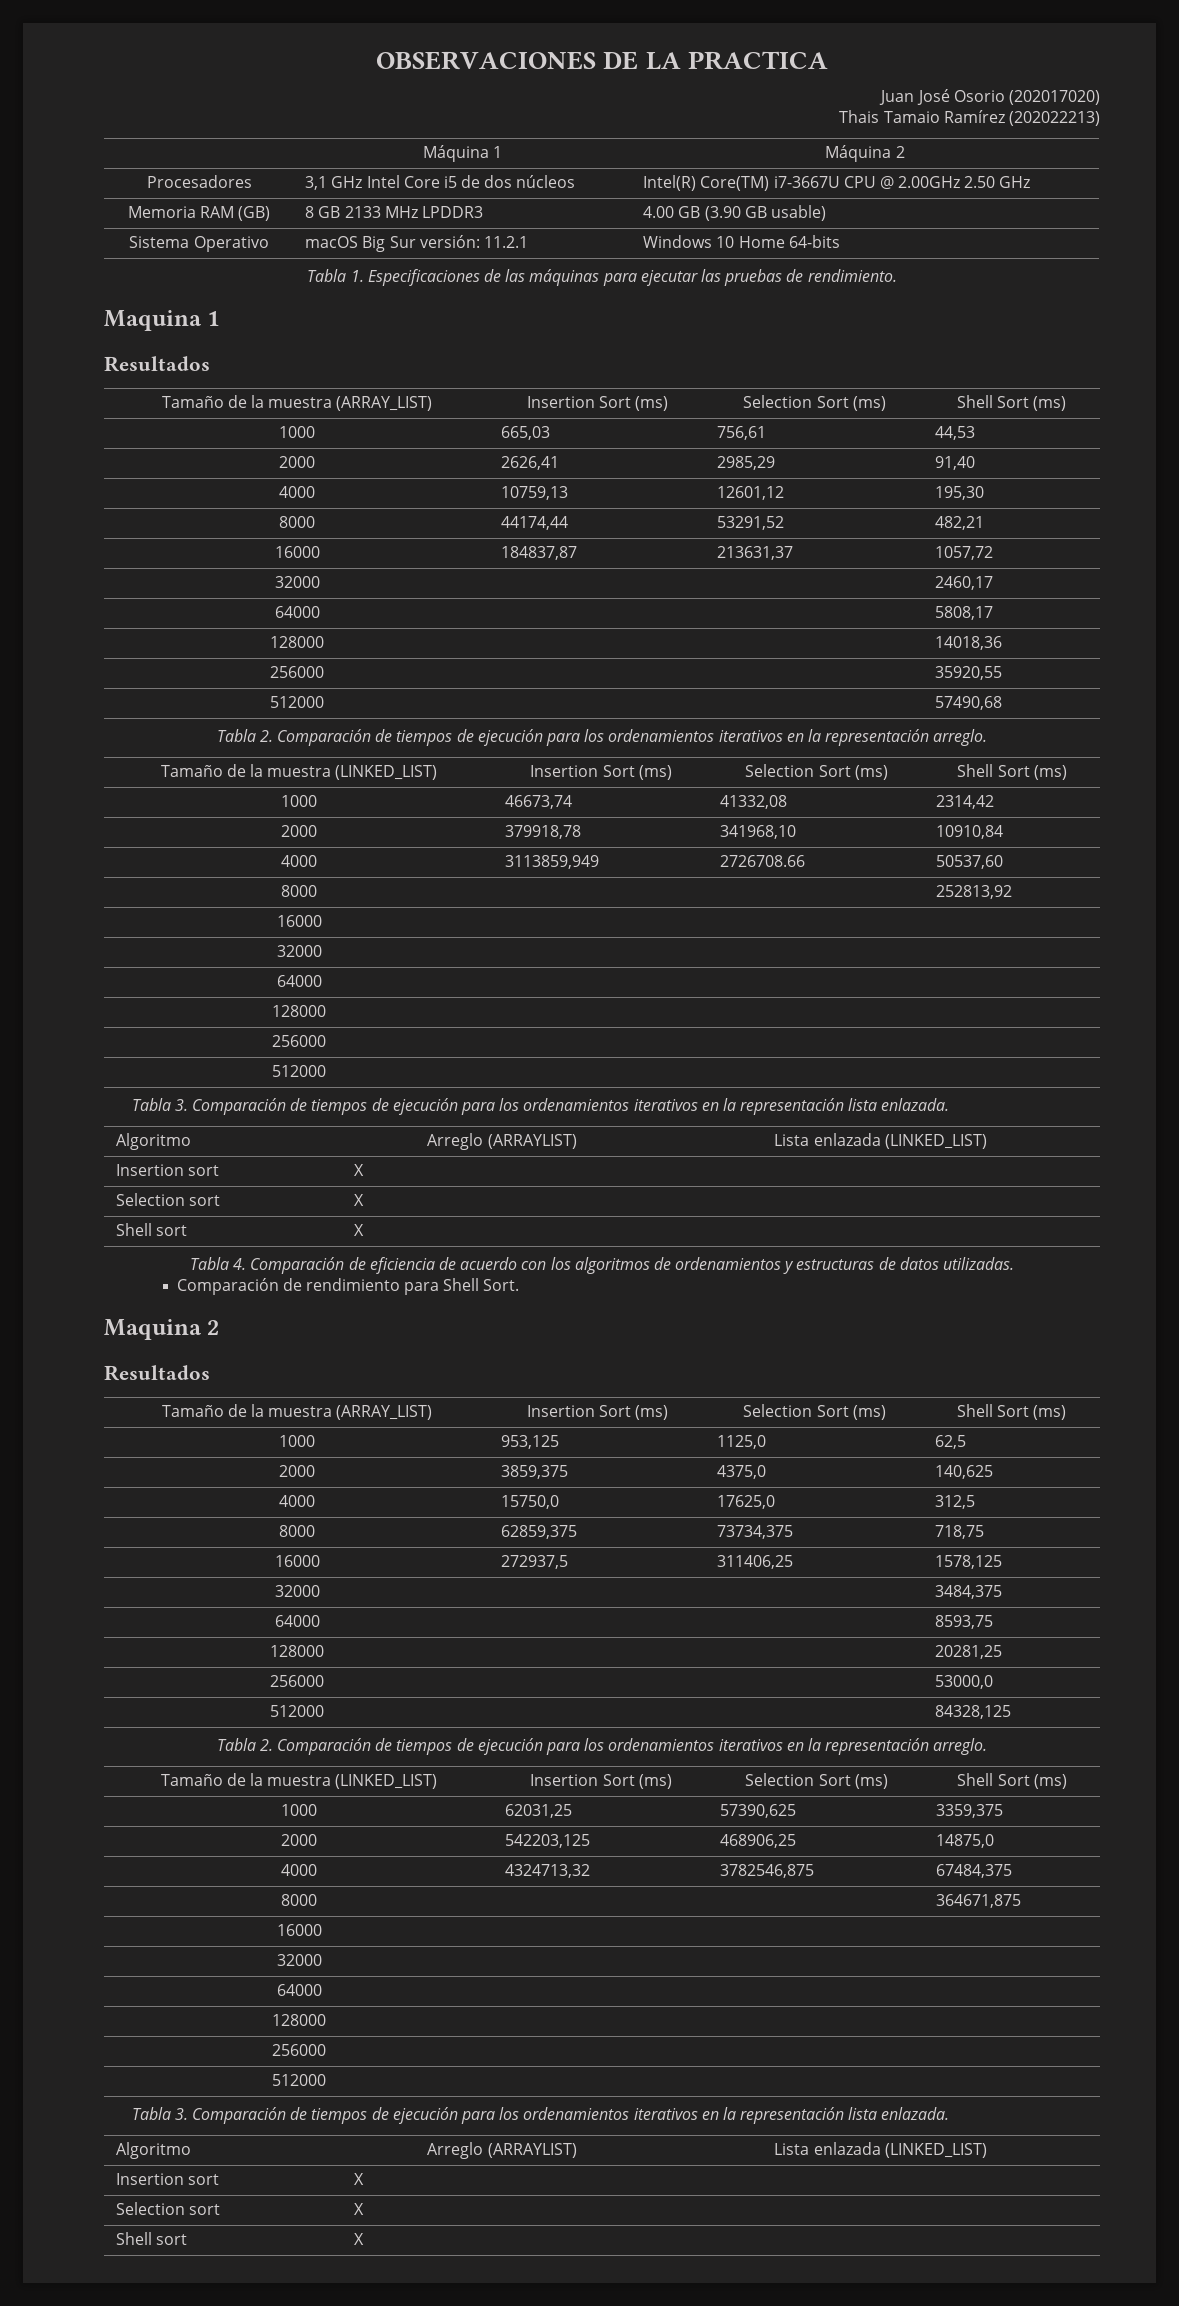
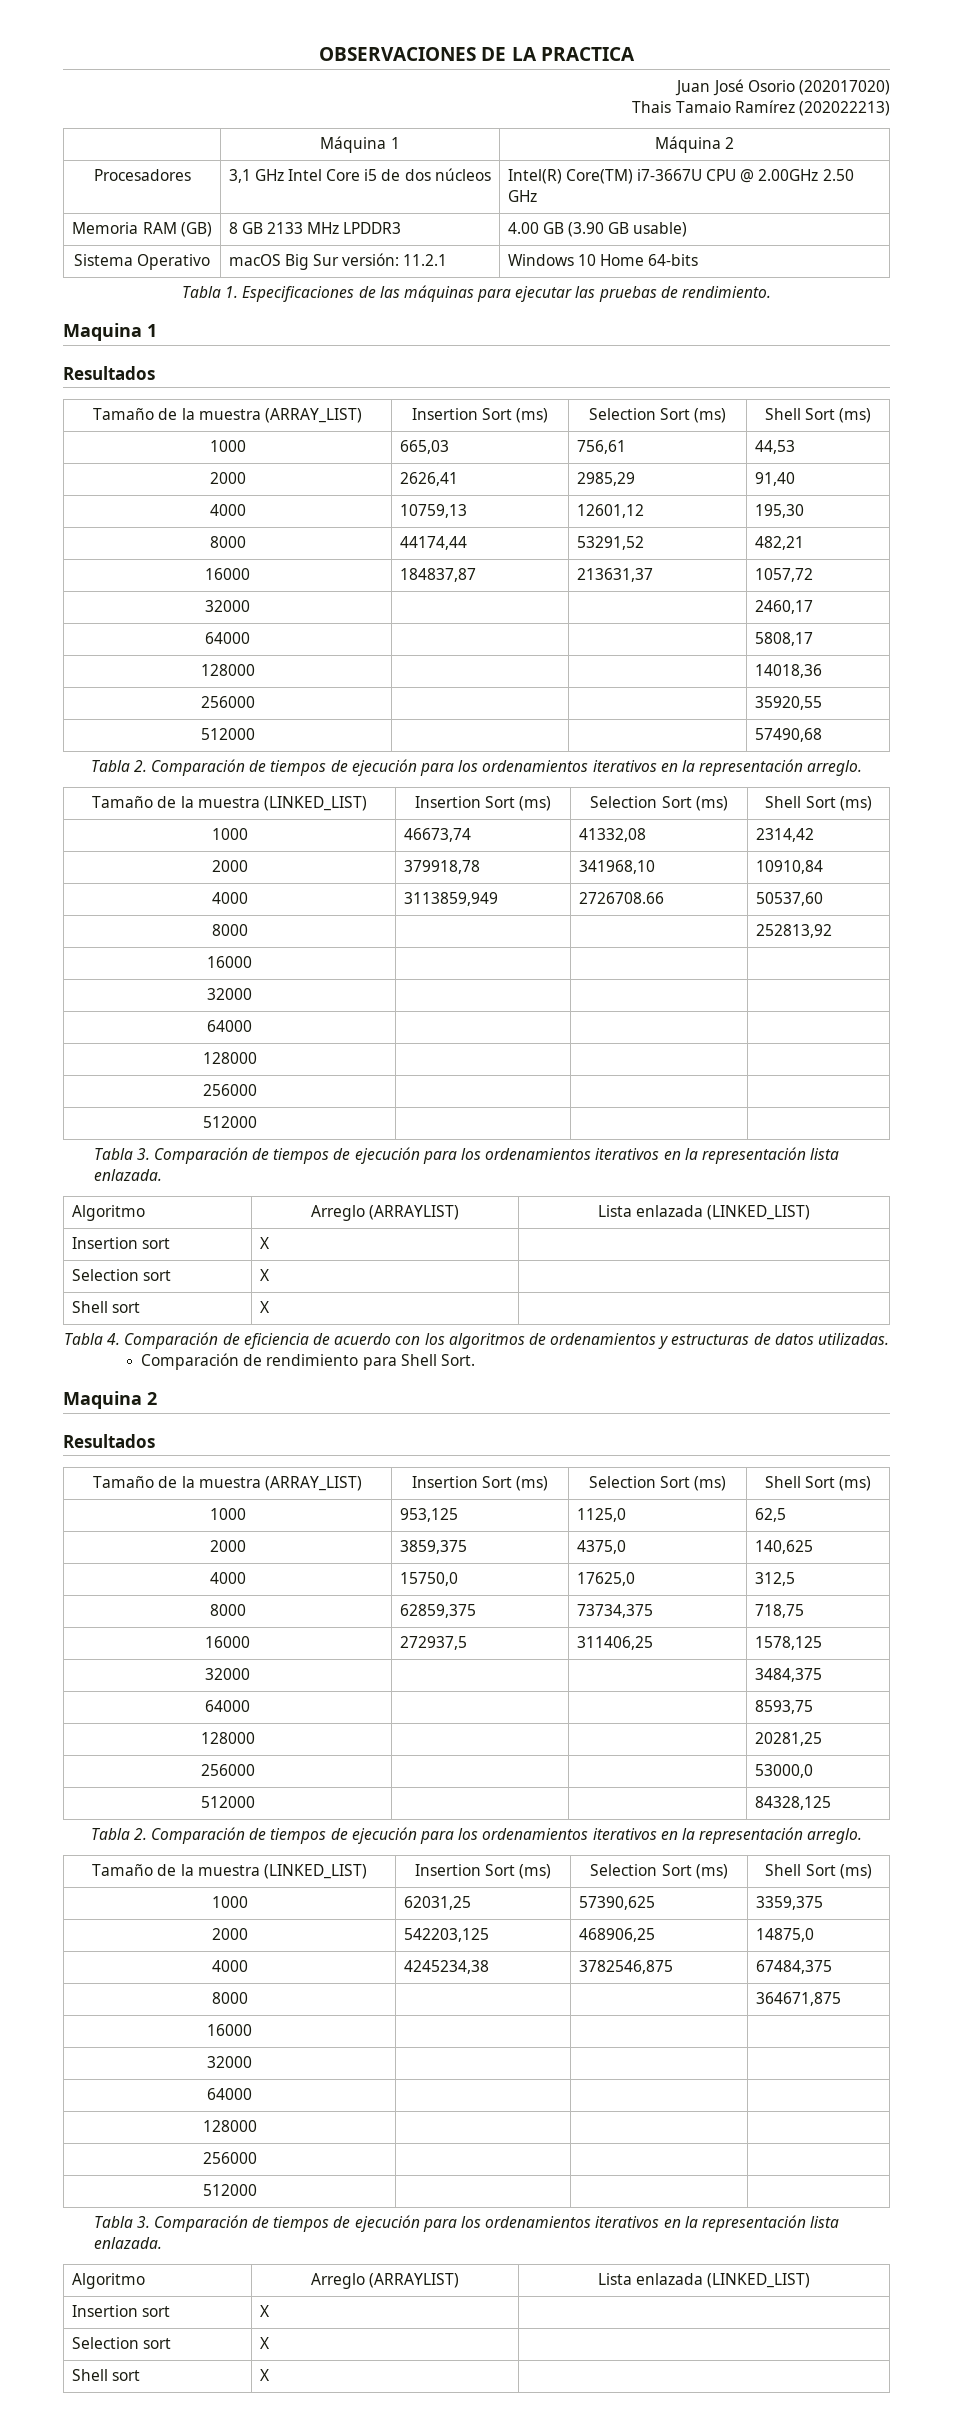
- 4000 | 4324713,32 | 3782546,875 | 67484,375
+ 4000 | 4245234,38 | 3782546,875 | 67484,375

